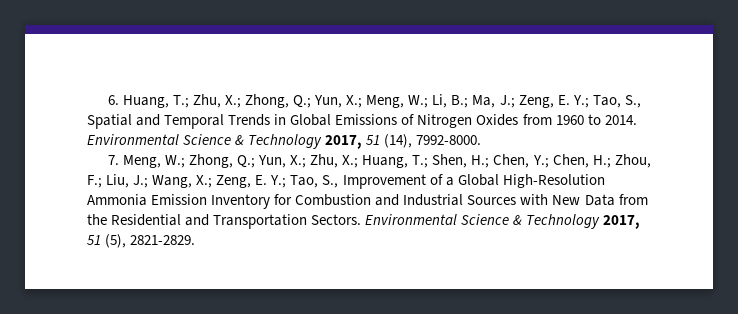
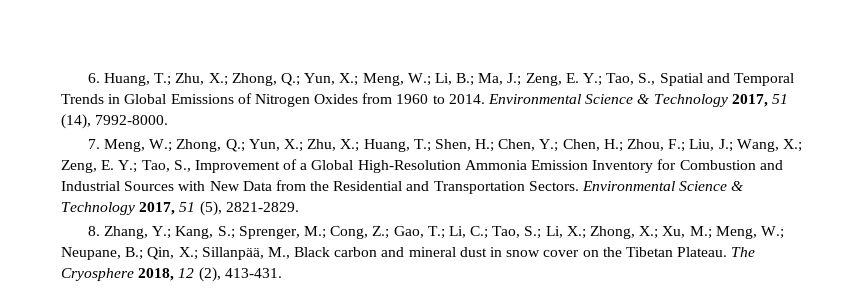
+ 8. Zhang, Y.; Kang, S.; Sprenger, M.; Cong, Z.; Gao, T.; Li, C.; Tao, S.; Li, X.; Zhong, X.; Xu, M.; Meng, W.; Neupane, B.; Qin, X.; Sillanpää, M., Black carbon and mineral dust in snow cover on the Tibetan Plateau. The Cryosphere 2018, 12 (2), 413-431.

